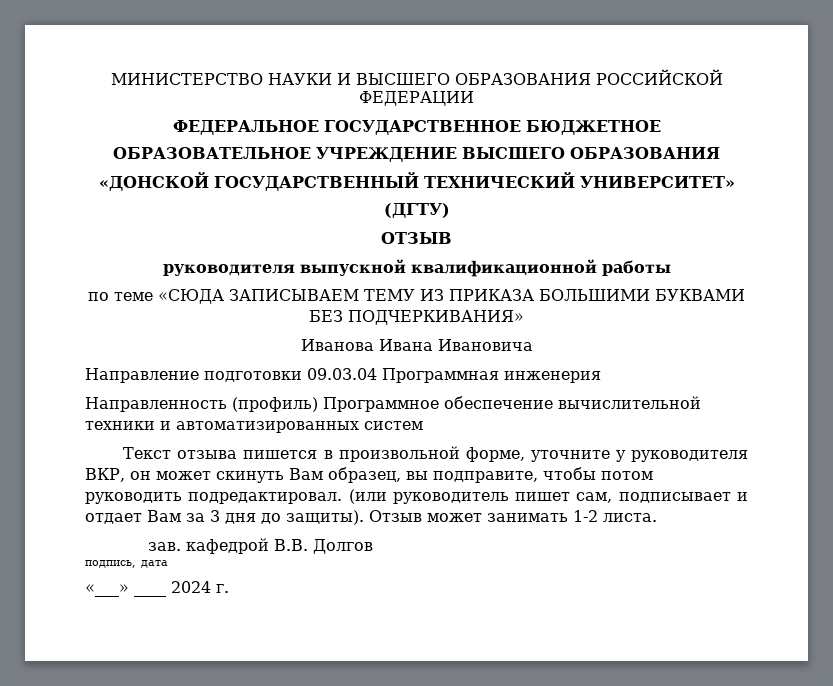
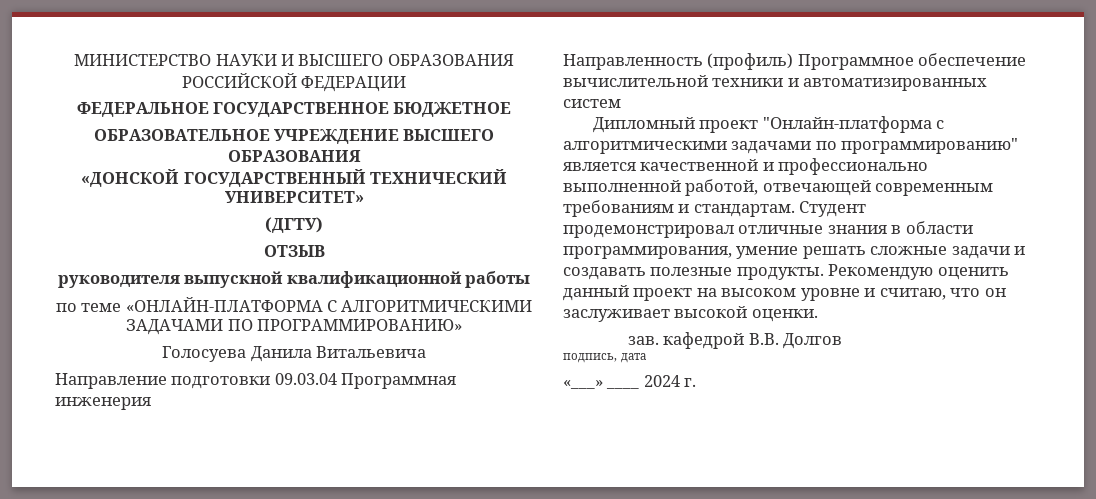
- по теме «СЮДА ЗАПИСЫВАЕМ ТЕМУ ИЗ ПРИКАЗА БОЛЬШИМИ БУКВАМИ БЕЗ ПОДЧЕРКИВАНИЯ»
- Иванова Ивана Ивановича
+ по теме «ОНЛАЙН-ПЛАТФОРМА С АЛГОРИТМИЧЕСКИМИ ЗАДАЧАМИ ПО ПРОГРАММИРОВАНИЮ»
+ Голосуева Данила Витальевича
- Текст отзыва пишется в произвольной форме, уточните у руководителя ВКР, он может скинуть Вам образец, вы подправите, чтобы потом руководить подредактировал. (или руководитель пишет сам, подписывает и отдает Вам за 3 дня до защиты). Отзыв может занимать 1-2 листа.
+ Дипломный проект "Онлайн-платформа с алгоритмическими задачами по программированию" является качественной и профессионально выполненной работой, отвечающей современным требованиям и стандартам. Студент продемонстрировал отличные знания в области программирования, умение решать сложные задачи и создавать полезные продукты. Рекомендую оценить данный проект на высоком уровне и считаю, что он заслуживает высокой оценки.

